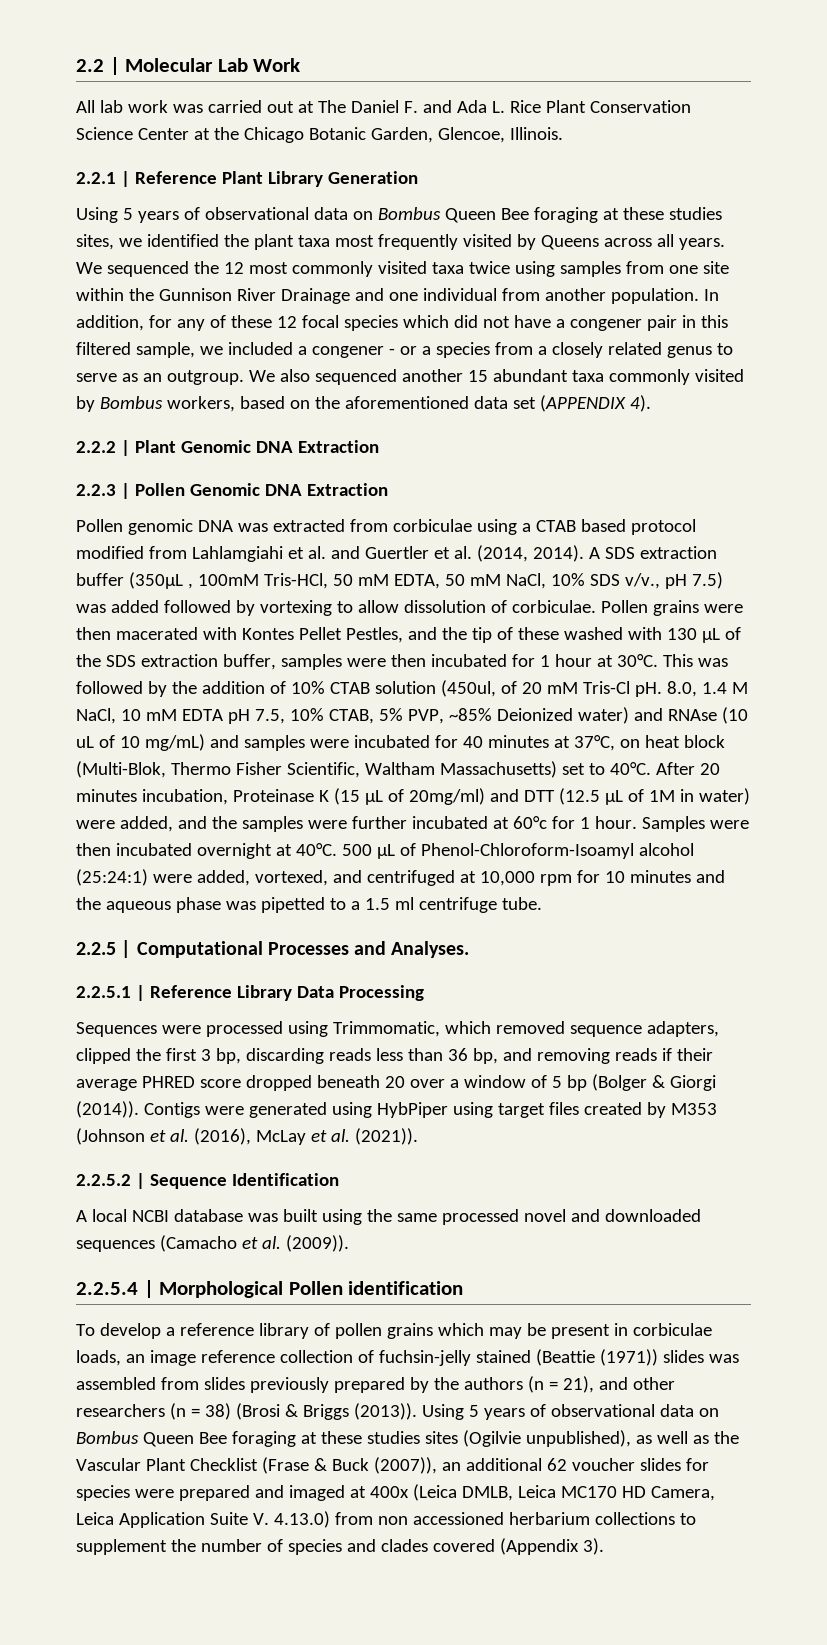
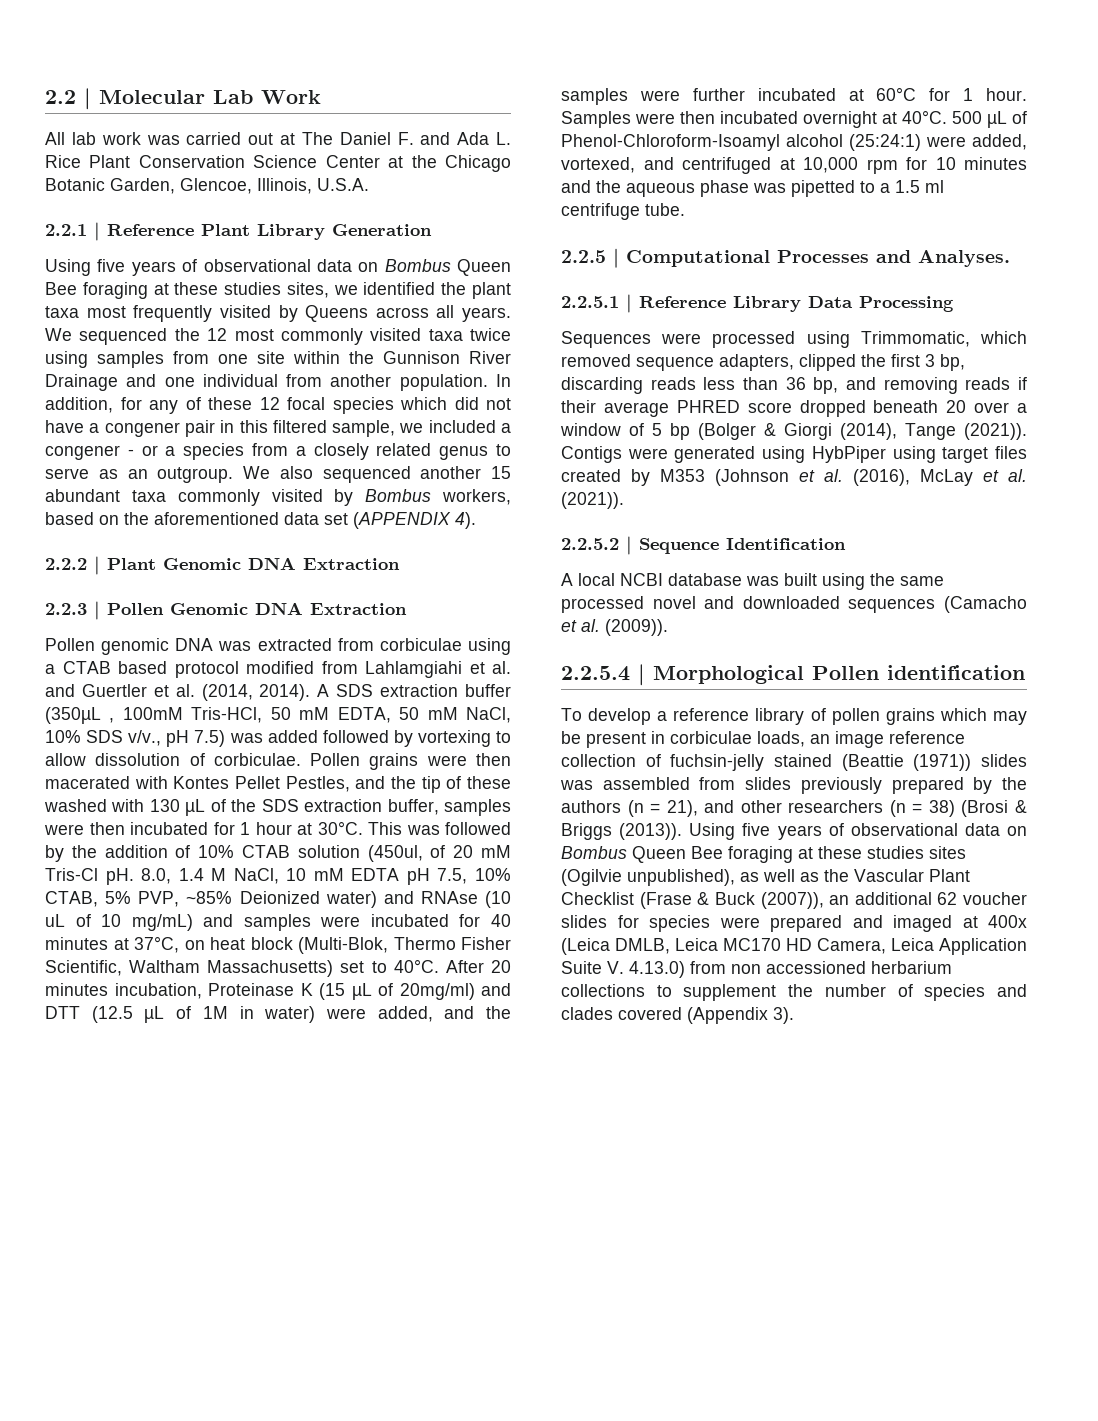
- All lab work was carried out at The Daniel F. and Ada L. Rice Plant Conservation Science Center at the Chicago Botanic Garden, Glencoe, Illinois.
+ All lab work was carried out at The Daniel F. and Ada L. Rice Plant Conservation Science Center at the Chicago Botanic Garden, Glencoe, Illinois, U.S.A.
- Using 5 years of observational data on Bombus Queen Bee foraging at these studies sites, we identified the plant taxa most frequently visited by Queens across all years.
+ Using five years of observational data on Bombus Queen Bee foraging at these studies sites, we identified the plant taxa most frequently visited by Queens across all years.
- After 20 minutes incubation, Proteinase K (15 µL of 20mg/ml) and DTT (12.5 µL of 1M in water) were added, and the samples were further incubated at 60°c for 1 hour.
+ After 20 minutes incubation, Proteinase K (15 µL of 20mg/ml) and DTT (12.5 µL of 1M in water) were added, and the samples were further incubated at 60°C for 1 hour.
- Sequences were processed using Trimmomatic, which removed sequence adapters, clipped the first 3 bp, discarding reads less than 36 bp, and removing reads if their average PHRED score dropped beneath 20 over a window of 5 bp (Bolger & Giorgi (2014)).
+ Sequences were processed using Trimmomatic, which removed sequence adapters, clipped the first 3 bp, discarding reads less than 36 bp, and removing reads if their average PHRED score dropped beneath 20 over a window of 5 bp (Bolger & Giorgi (2014), Tange (2021)).
- Using 5 years of observational data on Bombus Queen Bee foraging at these studies sites (Ogilvie unpublished), as well as the Vascular Plant Checklist (Frase & Buck (2007)), an additional 62 voucher slides for species were prepared and imaged at 400x (Leica DMLB, Leica MC170 HD Camera, Leica Application Suite V. 4.13.0) from non accessioned herbarium collections to supplement the number of species and clades covered (Appendix 3).
+ Using five years of observational data on Bombus Queen Bee foraging at these studies sites (Ogilvie unpublished), as well as the Vascular Plant Checklist (Frase & Buck (2007)), an additional 62 voucher slides for species were prepared and imaged at 400x (Leica DMLB, Leica MC170 HD Camera, Leica Application Suite V. 4.13.0) from non accessioned herbarium collections to supplement the number of species and clades covered (Appendix 3).

